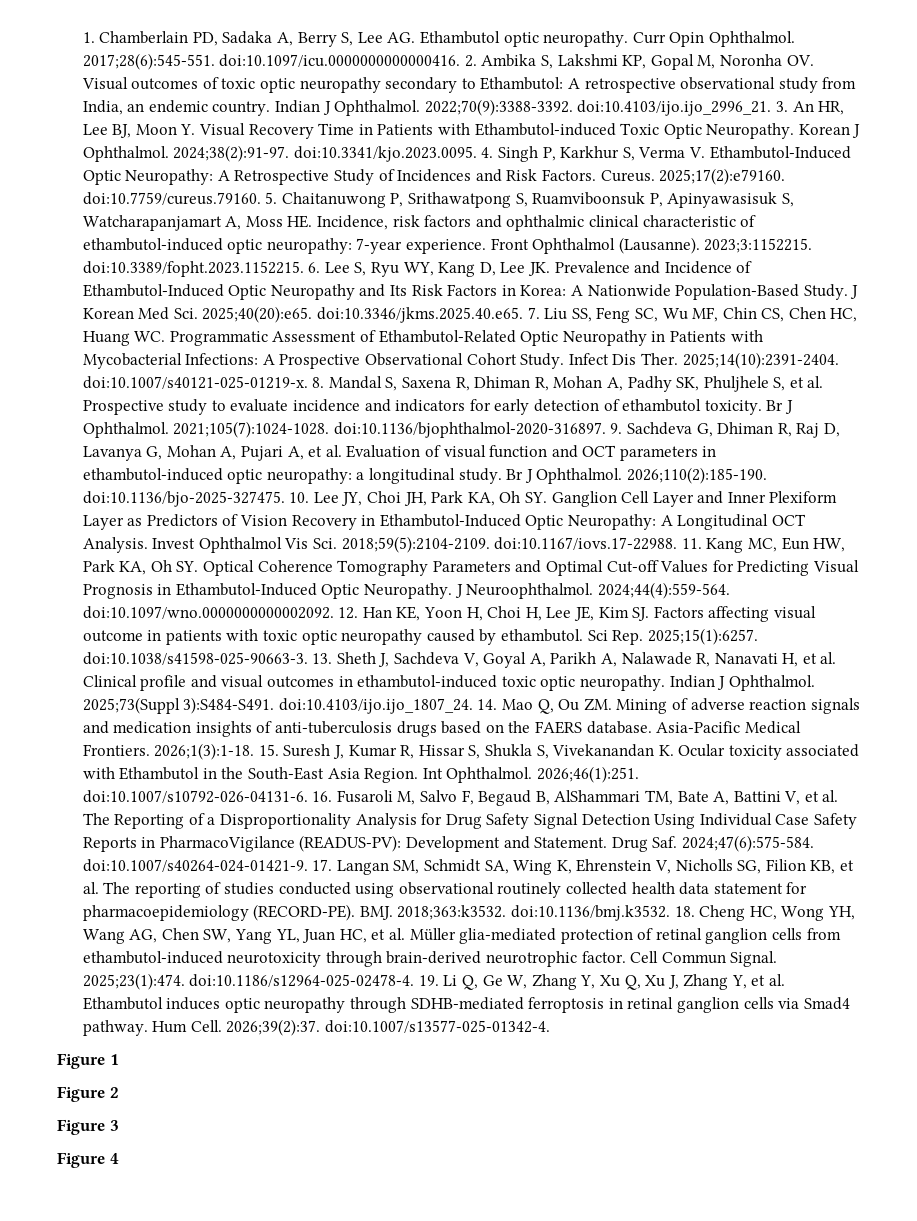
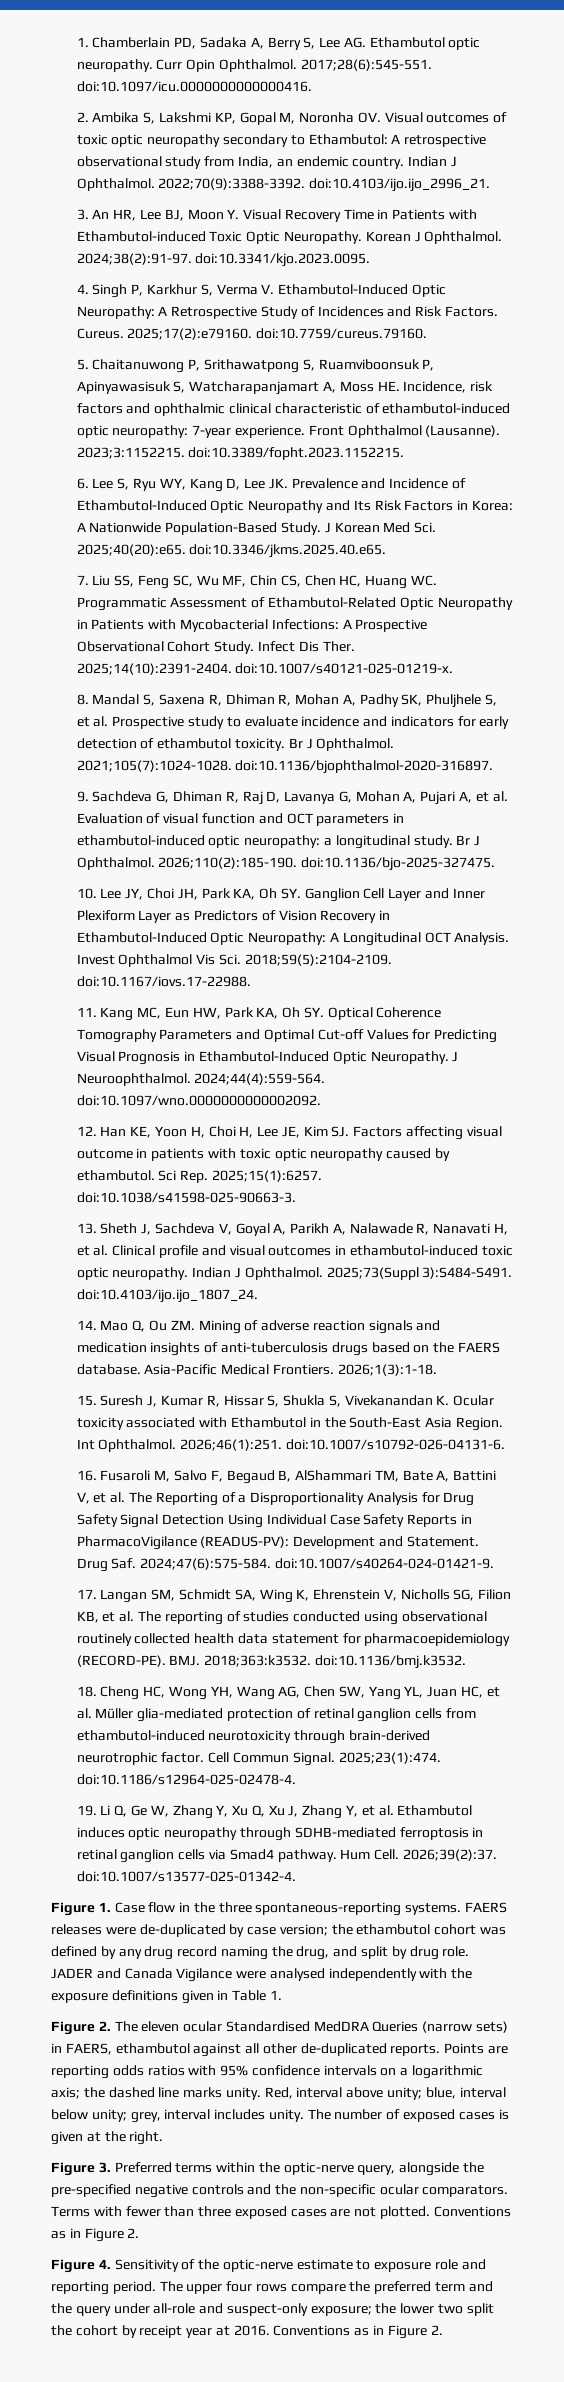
- 2017;28(6):545-551. doi:10.1097/icu.0000000000000416. 2. Ambika S, Lakshmi KP, Gopal M, Noronha OV. Visual outcomes of toxic optic neuropathy secondary to Ethambutol: A retrospective observational study from India, an endemic country.
+ 2017;28(6):545-551. doi:10.1097/icu.0000000000000416.
+ 2. Ambika S, Lakshmi KP, Gopal M, Noronha OV. Visual outcomes of toxic optic neuropathy secondary to Ethambutol: A retrospective observational study from India, an endemic country.
- 2022;70(9):3388-3392. doi:10.4103/ijo.ijo_2996_21. 3. An HR, Lee BJ, Moon Y. Visual Recovery Time in Patients with Ethambutol-induced Toxic Optic Neuropathy.
+ 2022;70(9):3388-3392. doi:10.4103/ijo.ijo_2996_21.
+ 3. An HR, Lee BJ, Moon Y. Visual Recovery Time in Patients with Ethambutol-induced Toxic Optic Neuropathy.
- 2024;38(2):91-97. doi:10.3341/kjo.2023.0095. 4. Singh P, Karkhur S, Verma V. Ethambutol-Induced Optic Neuropathy: A Retrospective Study of Incidences and Risk Factors.
+ 2024;38(2):91-97. doi:10.3341/kjo.2023.0095.
+ 4. Singh P, Karkhur S, Verma V. Ethambutol-Induced Optic Neuropathy: A Retrospective Study of Incidences and Risk Factors.
- 2025;17(2):e79160. doi:10.7759/cureus.79160. 5. Chaitanuwong P, Srithawatpong S, Ruamviboonsuk P, Apinyawasisuk S, Watcharapanjamart A, Moss HE. Incidence, risk factors and ophthalmic clinical characteristic of ethambutol-induced optic neuropathy: 7-year experience.
+ 2025;17(2):e79160. doi:10.7759/cureus.79160.
+ 5. Chaitanuwong P, Srithawatpong S, Ruamviboonsuk P, Apinyawasisuk S, Watcharapanjamart A, Moss HE. Incidence, risk factors and ophthalmic clinical characteristic of ethambutol-induced optic neuropathy: 7-year experience.
- 2023;3:1152215. doi:10.3389/fopht.2023.1152215. 6. Lee S, Ryu WY, Kang D, Lee JK. Prevalence and Incidence of Ethambutol-Induced Optic Neuropathy and Its Risk Factors in Korea: A Nationwide Population-Based Study.
+ 2023;3:1152215. doi:10.3389/fopht.2023.1152215.
+ 6. Lee S, Ryu WY, Kang D, Lee JK. Prevalence and Incidence of Ethambutol-Induced Optic Neuropathy and Its Risk Factors in Korea: A Nationwide Population-Based Study.
- J Korean Med Sci. 2025;40(20):e65. doi:10.3346/jkms.2025.40.e65. 7. Liu SS, Feng SC, Wu MF, Chin CS, Chen HC, Huang WC. Programmatic Assessment of Ethambutol-Related Optic Neuropathy in Patients with Mycobacterial Infections: A Prospective Observational Cohort Study.
+ J Korean Med Sci. 2025;40(20):e65. doi:10.3346/jkms.2025.40.e65.
+ 7. Liu SS, Feng SC, Wu MF, Chin CS, Chen HC, Huang WC. Programmatic Assessment of Ethambutol-Related Optic Neuropathy in Patients with Mycobacterial Infections: A Prospective Observational Cohort Study.
- 2025;14(10):2391-2404. doi:10.1007/s40121-025-01219-x. 8. Mandal S, Saxena R, Dhiman R, Mohan A, Padhy SK, Phuljhele S, et al. Prospective study to evaluate incidence and indicators for early detection of ethambutol toxicity.
+ 2025;14(10):2391-2404. doi:10.1007/s40121-025-01219-x.
+ 8. Mandal S, Saxena R, Dhiman R, Mohan A, Padhy SK, Phuljhele S, et al. Prospective study to evaluate incidence and indicators for early detection of ethambutol toxicity.
- 2021;105(7):1024-1028. doi:10.1136/bjophthalmol-2020-316897. 9. Sachdeva G, Dhiman R, Raj D, Lavanya G, Mohan A, Pujari A, et al. Evaluation of visual function and OCT parameters in ethambutol-induced optic neuropathy: a longitudinal study.
+ 2021;105(7):1024-1028. doi:10.1136/bjophthalmol-2020-316897.
+ 9. Sachdeva G, Dhiman R, Raj D, Lavanya G, Mohan A, Pujari A, et al. Evaluation of visual function and OCT parameters in ethambutol-induced optic neuropathy: a longitudinal study.
- 2026;110(2):185-190. doi:10.1136/bjo-2025-327475. 10. Lee JY, Choi JH, Park KA, Oh SY. Ganglion Cell Layer and Inner Plexiform Layer as Predictors of Vision Recovery in Ethambutol-Induced Optic Neuropathy: A Longitudinal OCT Analysis.
+ 2026;110(2):185-190. doi:10.1136/bjo-2025-327475.
+ 10. Lee JY, Choi JH, Park KA, Oh SY. Ganglion Cell Layer and Inner Plexiform Layer as Predictors of Vision Recovery in Ethambutol-Induced Optic Neuropathy: A Longitudinal OCT Analysis.
- Invest Ophthalmol Vis Sci. 2018;59(5):2104-2109. doi:10.1167/iovs.17-22988. 11. Kang MC, Eun HW, Park KA, Oh SY. Optical Coherence Tomography Parameters and Optimal Cut-off Values for Predicting Visual Prognosis in Ethambutol-Induced Optic Neuropathy.
+ Invest Ophthalmol Vis Sci. 2018;59(5):2104-2109. doi:10.1167/iovs.17-22988.
+ 11. Kang MC, Eun HW, Park KA, Oh SY. Optical Coherence Tomography Parameters and Optimal Cut-off Values for Predicting Visual Prognosis in Ethambutol-Induced Optic Neuropathy.
- 2024;44(4):559-564. doi:10.1097/wno.0000000000002092. 12. Han KE, Yoon H, Choi H, Lee JE, Kim SJ. Factors affecting visual outcome in patients with toxic optic neuropathy caused by ethambutol.
+ 2024;44(4):559-564. doi:10.1097/wno.0000000000002092.
+ 12. Han KE, Yoon H, Choi H, Lee JE, Kim SJ. Factors affecting visual outcome in patients with toxic optic neuropathy caused by ethambutol.
- Sci Rep. 2025;15(1):6257. doi:10.1038/s41598-025-90663-3. 13. Sheth J, Sachdeva V, Goyal A, Parikh A, Nalawade R, Nanavati H, et al. Clinical profile and visual outcomes in ethambutol-induced toxic optic neuropathy.
+ Sci Rep. 2025;15(1):6257. doi:10.1038/s41598-025-90663-3.
+ 13. Sheth J, Sachdeva V, Goyal A, Parikh A, Nalawade R, Nanavati H, et al. Clinical profile and visual outcomes in ethambutol-induced toxic optic neuropathy.
- 2025;73(Suppl 3):S484-S491. doi:10.4103/ijo.ijo_1807_24. 14. Mao Q, Ou ZM. Mining of adverse reaction signals and medication insights of anti-tuberculosis drugs based on the FAERS database.
+ 2025;73(Suppl 3):S484-S491. doi:10.4103/ijo.ijo_1807_24.
+ 14. Mao Q, Ou ZM. Mining of adverse reaction signals and medication insights of anti-tuberculosis drugs based on the FAERS database.
- 2026;1(3):1-18. 15. Suresh J, Kumar R, Hissar S, Shukla S, Vivekanandan K. Ocular toxicity associated with Ethambutol in the South-East Asia Region.
+ 2026;1(3):1-18.
+ 15. Suresh J, Kumar R, Hissar S, Shukla S, Vivekanandan K. Ocular toxicity associated with Ethambutol in the South-East Asia Region.
- 2026;46(1):251. doi:10.1007/s10792-026-04131-6. 16. Fusaroli M, Salvo F, Begaud B, AlShammari TM, Bate A, Battini V, et al. The Reporting of a Disproportionality Analysis for Drug Safety Signal Detection Using Individual Case Safety Reports in PharmacoVigilance (READUS-PV): Development and Statement.
+ 2026;46(1):251. doi:10.1007/s10792-026-04131-6.
+ 16. Fusaroli M, Salvo F, Begaud B, AlShammari TM, Bate A, Battini V, et al. The Reporting of a Disproportionality Analysis for Drug Safety Signal Detection Using Individual Case Safety Reports in PharmacoVigilance (READUS-PV): Development and Statement.
- Drug Saf. 2024;47(6):575-584. doi:10.1007/s40264-024-01421-9. 17. Langan SM, Schmidt SA, Wing K, Ehrenstein V, Nicholls SG, Filion KB, et al. The reporting of studies conducted using observational routinely collected health data statement for pharmacoepidemiology (RECORD-PE).
+ Drug Saf. 2024;47(6):575-584. doi:10.1007/s40264-024-01421-9.
+ 17. Langan SM, Schmidt SA, Wing K, Ehrenstein V, Nicholls SG, Filion KB, et al. The reporting of studies conducted using observational routinely collected health data statement for pharmacoepidemiology (RECORD-PE).
- BMJ. 2018;363:k3532. doi:10.1136/bmj.k3532. 18. Cheng HC, Wong YH, Wang AG, Chen SW, Yang YL, Juan HC, et al. Müller glia-mediated protection of retinal ganglion cells from ethambutol-induced neurotoxicity through brain-derived neurotrophic factor.
+ BMJ. 2018;363:k3532. doi:10.1136/bmj.k3532.
+ 18. Cheng HC, Wong YH, Wang AG, Chen SW, Yang YL, Juan HC, et al. Müller glia-mediated protection of retinal ganglion cells from ethambutol-induced neurotoxicity through brain-derived neurotrophic factor.
- 2025;23(1):474. doi:10.1186/s12964-025-02478-4. 19. Li Q, Ge W, Zhang Y, Xu Q, Xu J, Zhang Y, et al. Ethambutol induces optic neuropathy through SDHB-mediated ferroptosis in retinal ganglion cells via Smad4 pathway.
+ 2025;23(1):474. doi:10.1186/s12964-025-02478-4.
+ 19. Li Q, Ge W, Zhang Y, Xu Q, Xu J, Zhang Y, et al. Ethambutol induces optic neuropathy through SDHB-mediated ferroptosis in retinal ganglion cells via Smad4 pathway.
- Figure 1
- Figure 2
- Figure 3
- Figure 4
+ Figure 1. Case flow in the three spontaneous-reporting systems. FAERS releases were de-duplicated by case version; the ethambutol cohort was defined by any drug record naming the drug, and split by drug role. JADER and Canada Vigilance were analysed independently with the exposure definitions given in Table 1.
+ Figure 2. The eleven ocular Standardised MedDRA Queries (narrow sets) in FAERS, ethambutol against all other de-duplicated reports. Points are reporting odds ratios with 95% confidence intervals on a logarithmic axis; the dashed line marks unity. Red, interval above unity; blue, interval below unity; grey, interval includes unity. The number of exposed cases is given at the right.
+ Figure 3. Preferred terms within the optic-nerve query, alongside the pre-specified negative controls and the non-specific ocular comparators. Terms with fewer than three exposed cases are not plotted. Conventions as in Figure 2.
+ Figure 4. Sensitivity of the optic-nerve estimate to exposure role and reporting period. The upper four rows compare the preferred term and the query under all-role and suspect-only exposure; the lower two split the cohort by receipt year at 2016. Conventions as in Figure 2.

